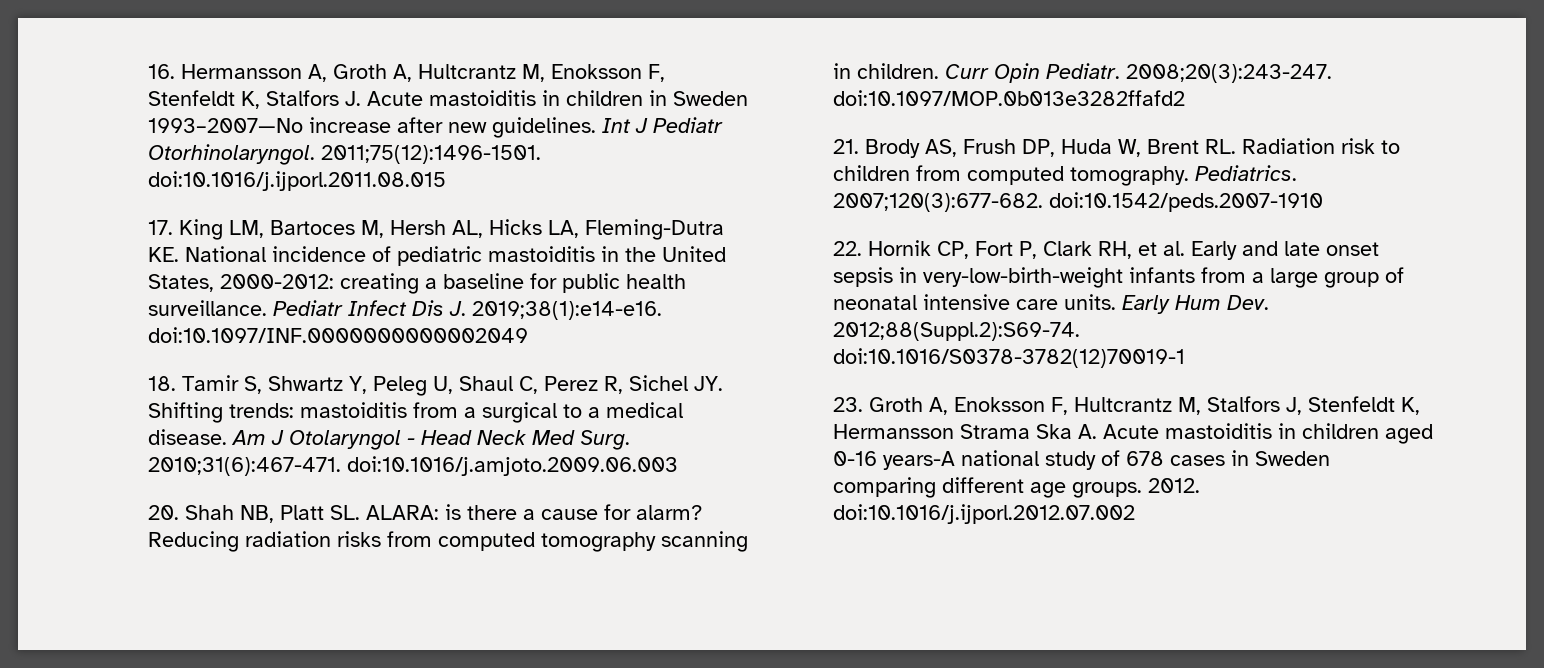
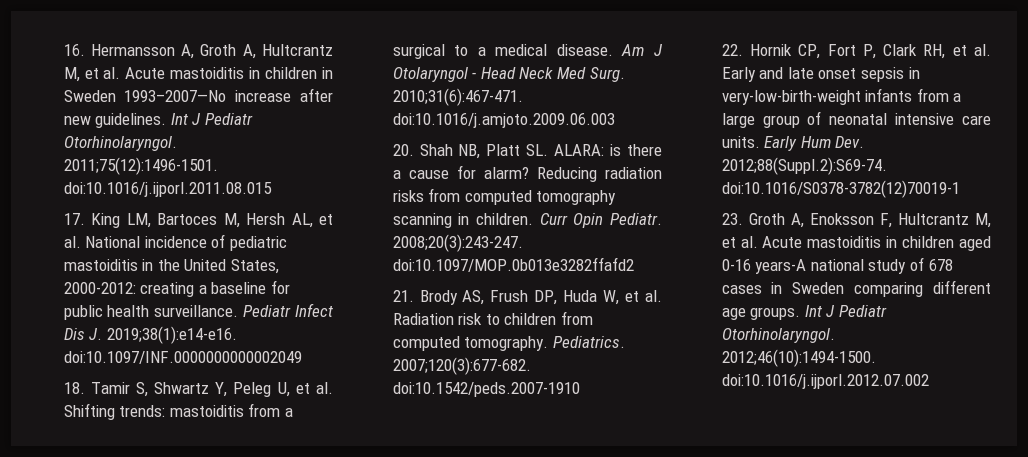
- 16. Hermansson A, Groth A, Hultcrantz M, Enoksson F, Stenfeldt K, Stalfors J. Acute mastoiditis in children in Sweden 1993–2007—No increase after new guidelines.
+ 16. Hermansson A, Groth A, Hultcrantz M, et al. Acute mastoiditis in children in Sweden 1993–2007—No increase after new guidelines.
- 17. King LM, Bartoces M, Hersh AL, Hicks LA, Fleming-Dutra KE. National incidence of pediatric mastoiditis in the United States, 2000-2012: creating a baseline for public health surveillance.
+ 17. King LM, Bartoces M, Hersh AL, et al. National incidence of pediatric mastoiditis in the United States, 2000-2012: creating a baseline for public health surveillance.
- 18. Tamir S, Shwartz Y, Peleg U, Shaul C, Perez R, Sichel JY. Shifting trends: mastoiditis from a surgical to a medical disease.
+ 18. Tamir S, Shwartz Y, Peleg U, et al. Shifting trends: mastoiditis from a surgical to a medical disease.
- 21. Brody AS, Frush DP, Huda W, Brent RL. Radiation risk to children from computed tomography.
+ 21. Brody AS, Frush DP, Huda W, et al. Radiation risk to children from computed tomography.
- 23. Groth A, Enoksson F, Hultcrantz M, Stalfors J, Stenfeldt K, Hermansson Strama Ska A. Acute mastoiditis in children aged 0-16 years-A national study of 678 cases in Sweden comparing different age groups.
+ 23. Groth A, Enoksson F, Hultcrantz M, et al. Acute mastoiditis in children aged 0-16 years-A national study of 678 cases in Sweden comparing different age groups.
- 2012. doi:10.1016/j.ijporl.2012.07.002
+ Int J Pediatr Otorhinolaryngol. 2012;46(10):1494-1500. doi:10.1016/j.ijporl.2012.07.002

